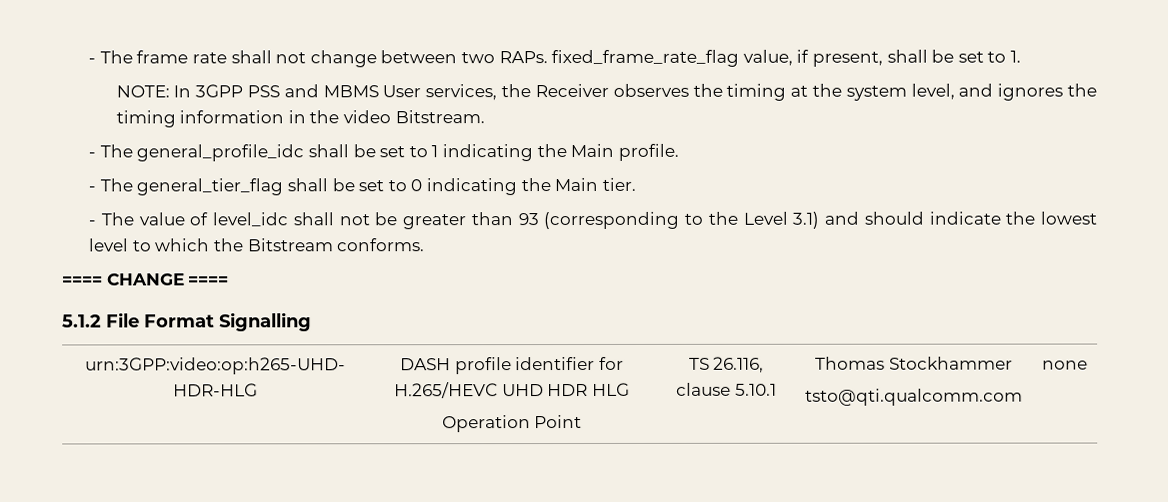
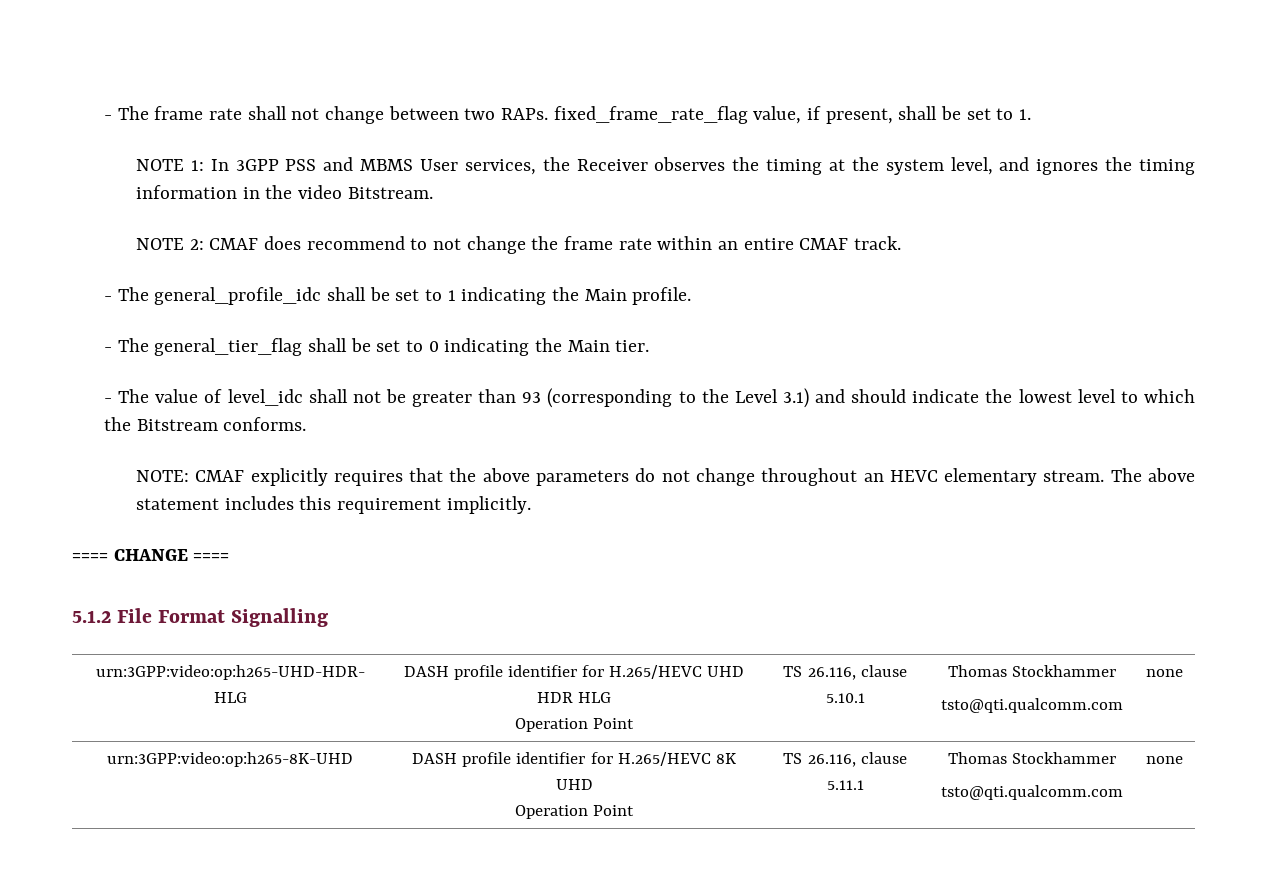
- NOTE: In 3GPP PSS and MBMS User services, the Receiver observes the timing at the system level, and ignores the timing information in the video Bitstream.
+ NOTE 1: In 3GPP PSS and MBMS User services, the Receiver observes the timing at the system level, and ignores the timing information in the video Bitstream.
+ NOTE 2: CMAF does recommend to not change the frame rate within an entire CMAF track.
+ NOTE: CMAF explicitly requires that the above parameters do not change throughout an HEVC elementary stream. The above statement includes this requirement implicitly.
+ urn:3GPP:video:op:h265-8K-UHD | DASH profile identifier for H.265/HEVC 8K UHD
+ Operation Point | TS 26.116, clause 5.11.1 | Thomas Stockhammer
+ tsto@qti.qualcomm.com | none

